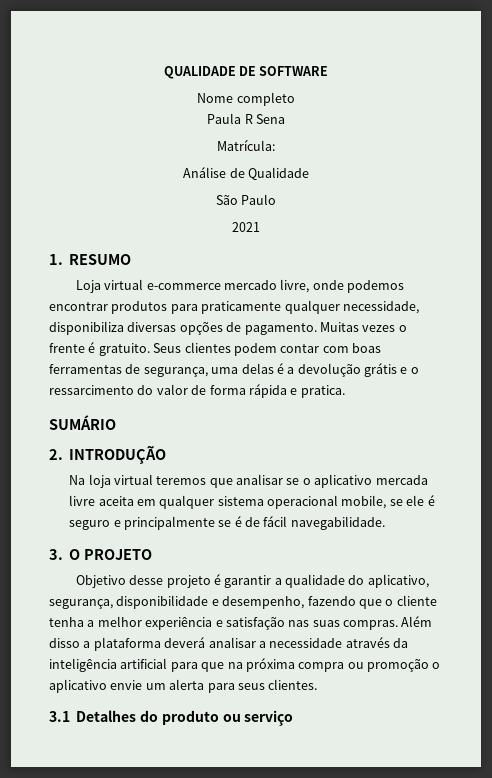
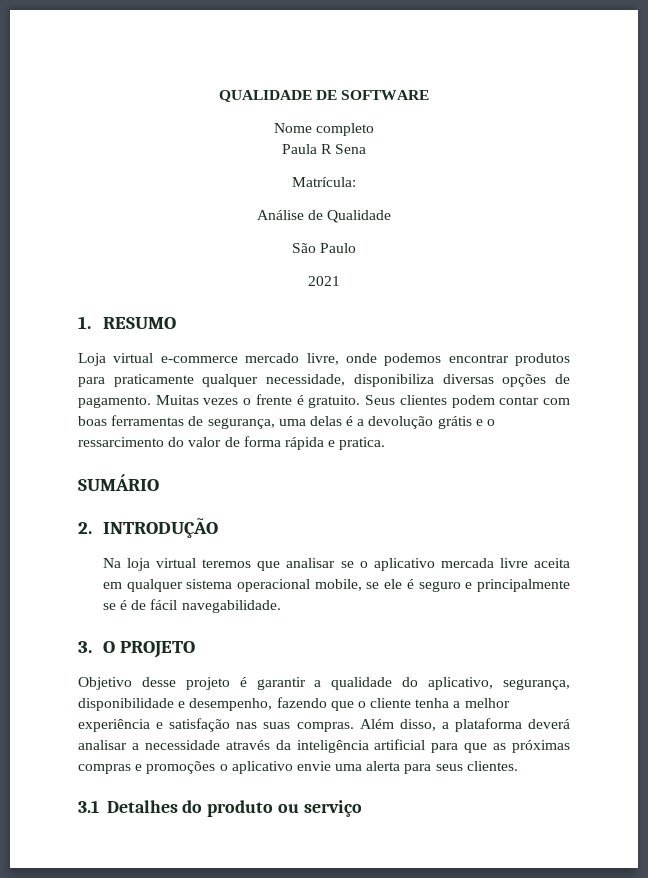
- Além disso a plataforma deverá analisar a necessidade através da inteligência artificial para que na próxima compra ou promoção o aplicativo envie um alerta para seus clientes.
+ Além disso, a plataforma deverá analisar a necessidade através da inteligência artificial para que as próximas compras e promoções o aplicativo envie uma alerta para seus clientes.

